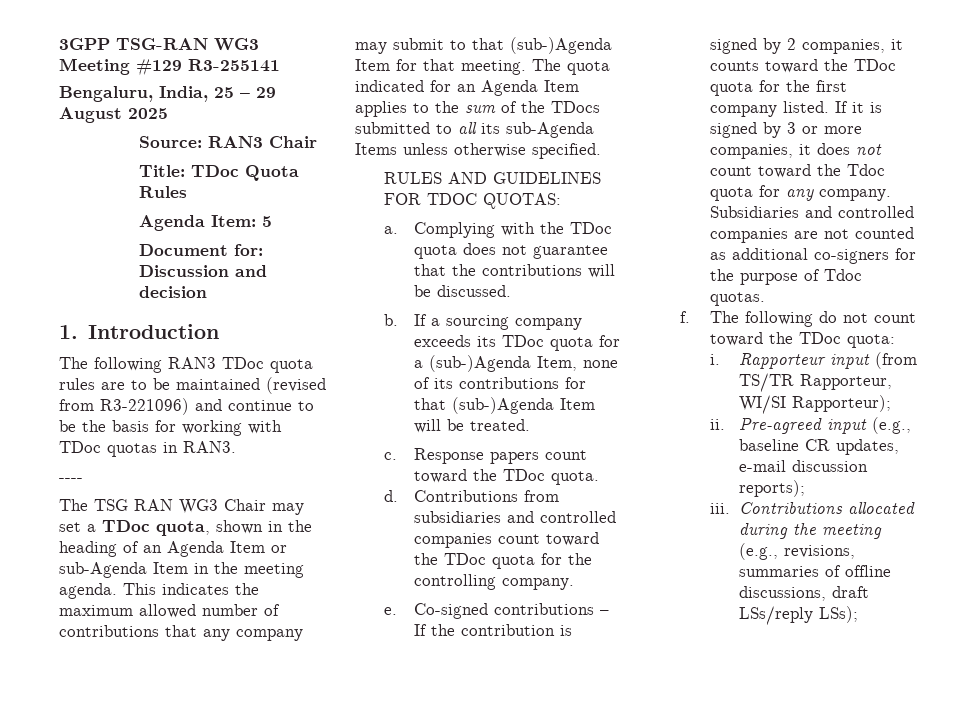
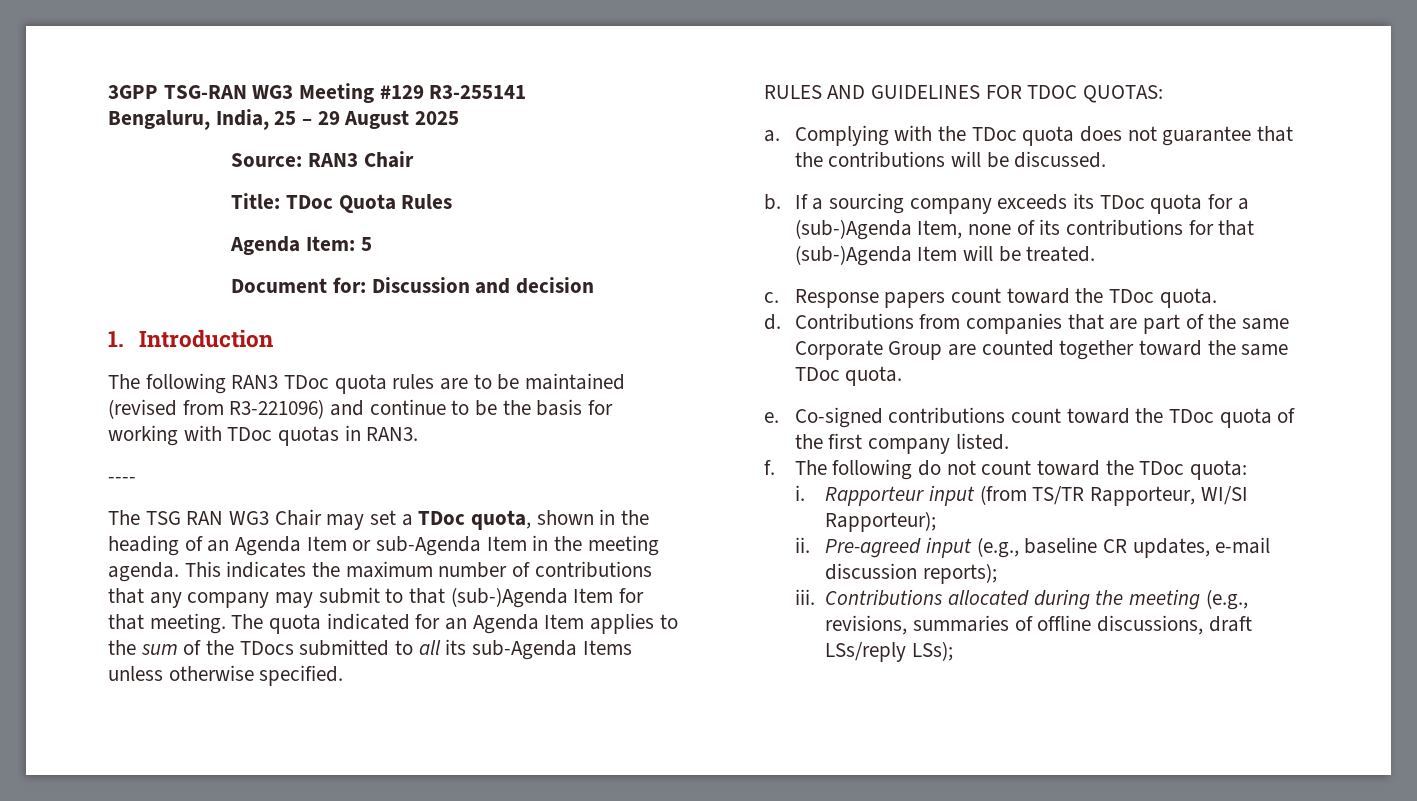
- This indicates the maximum allowed number of contributions that any company may submit to that (sub-)Agenda Item for that meeting.
+ This indicates the maximum number of contributions that any company may submit to that (sub-)Agenda Item for that meeting.
- Contributions from subsidiaries and controlled companies count toward the TDoc quota for the controlling company.
- e. Co-signed contributions – If the contribution is signed by 2 companies, it counts toward the TDoc quota for the first company listed. If it is signed by 3 or more companies, it does not count toward the Tdoc quota for any company. Subsidiaries and controlled companies are not counted as additional co-signers for the purpose of Tdoc quotas.
+ Contributions from companies that are part of the same Corporate Group are counted together toward the same TDoc quota.
+ e. Co-signed contributions count toward the TDoc quota of the first company listed.

